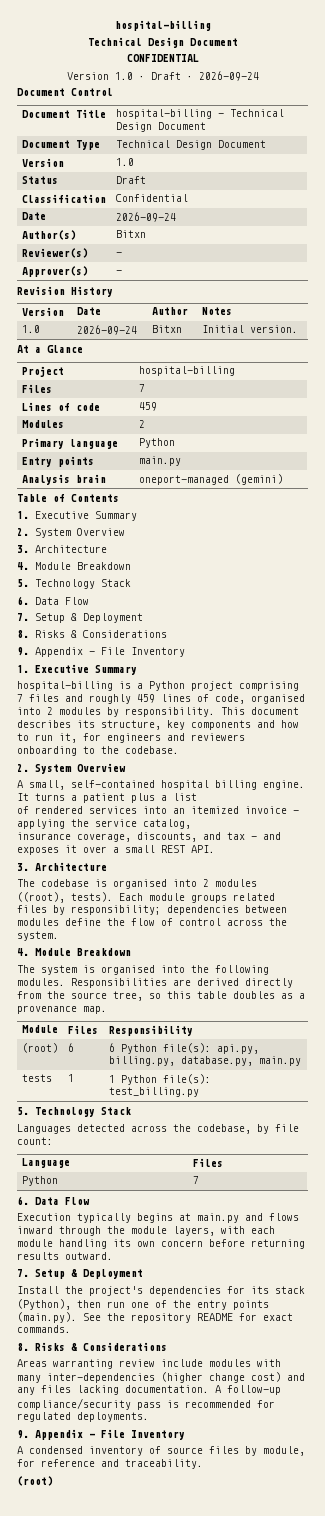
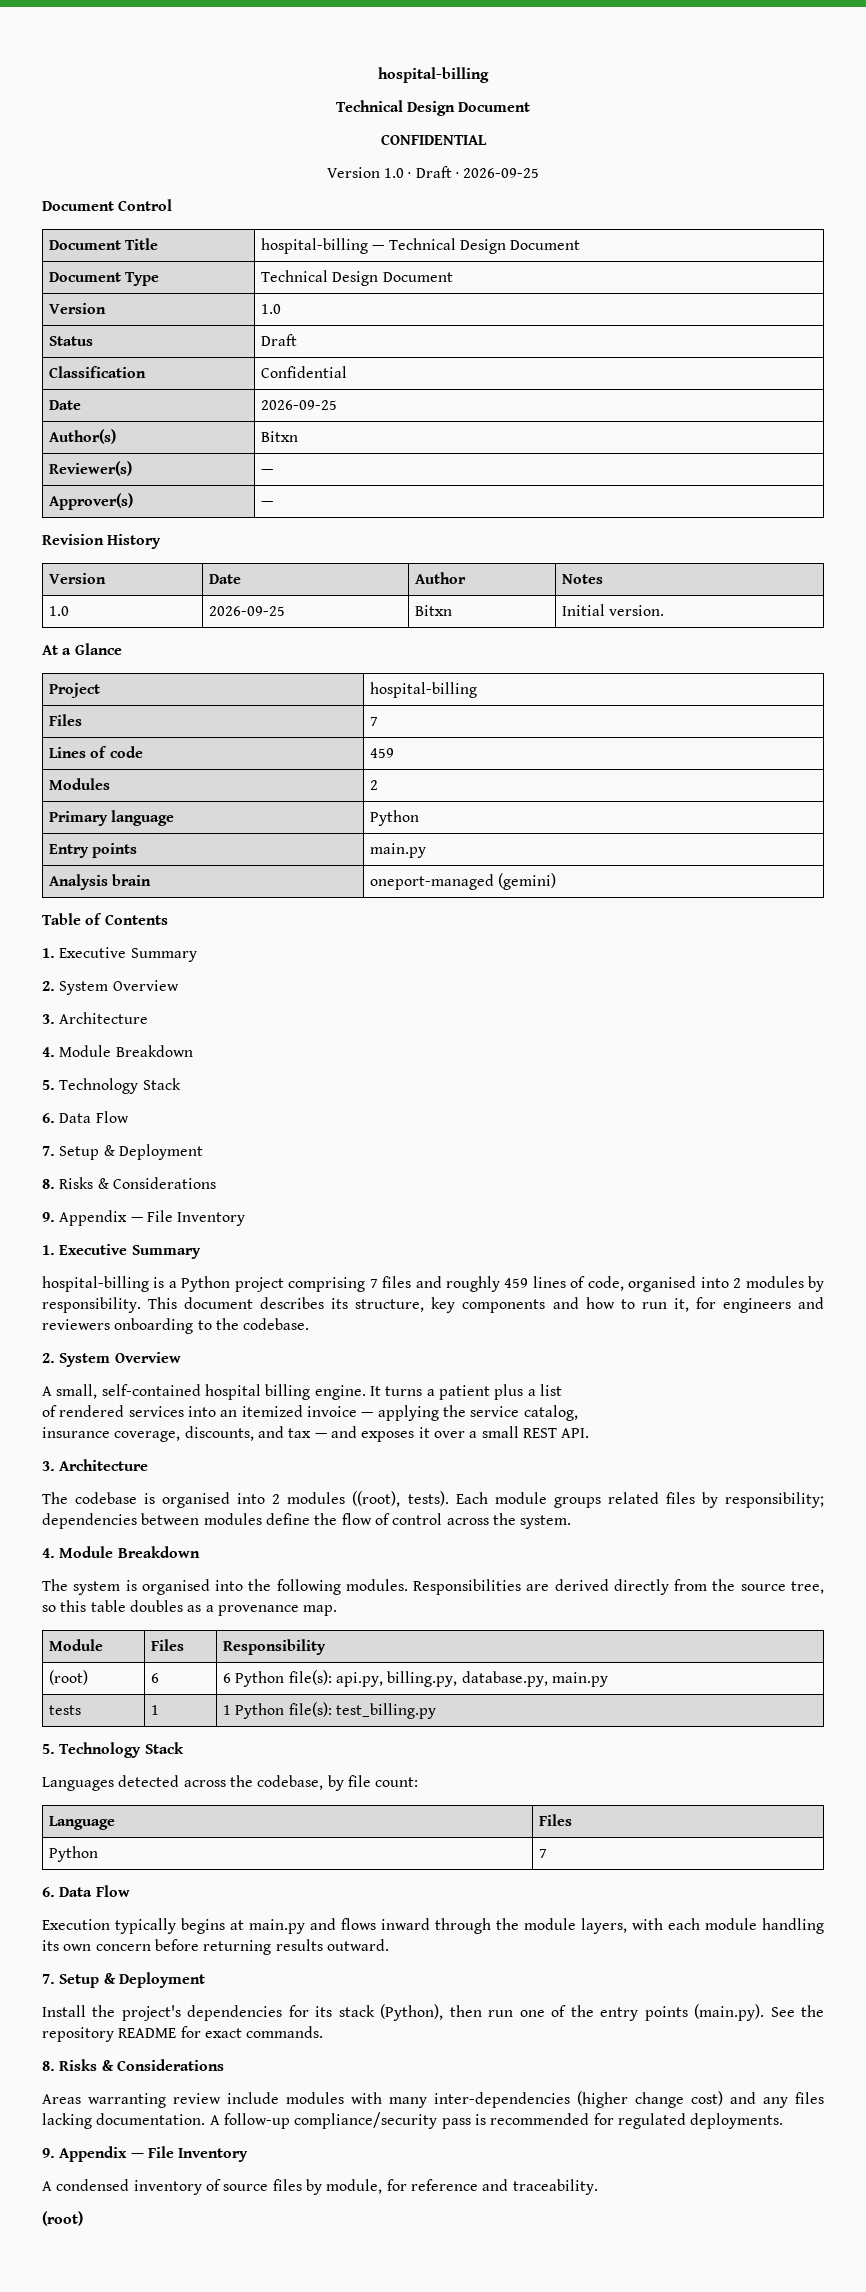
- Version 1.0 · Draft · 2026-09-24
+ Version 1.0 · Draft · 2026-09-25
- Date | 2026-09-24
+ Date | 2026-09-25
- 1.0 | 2026-09-24 | Bitxn | Initial version.
+ 1.0 | 2026-09-25 | Bitxn | Initial version.

